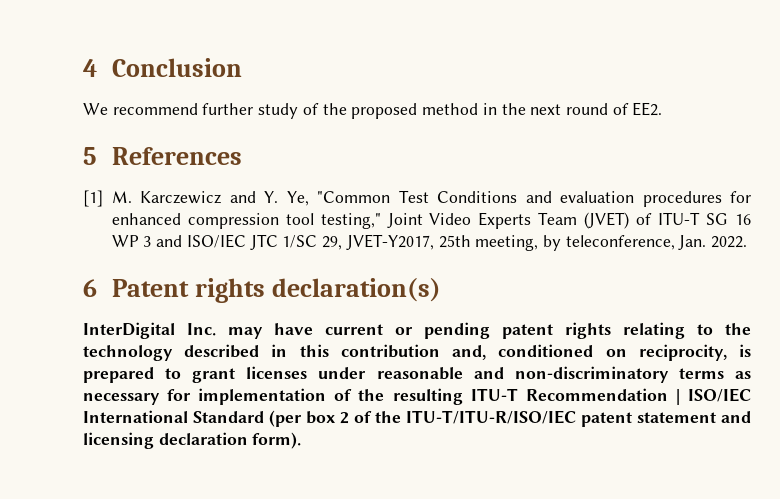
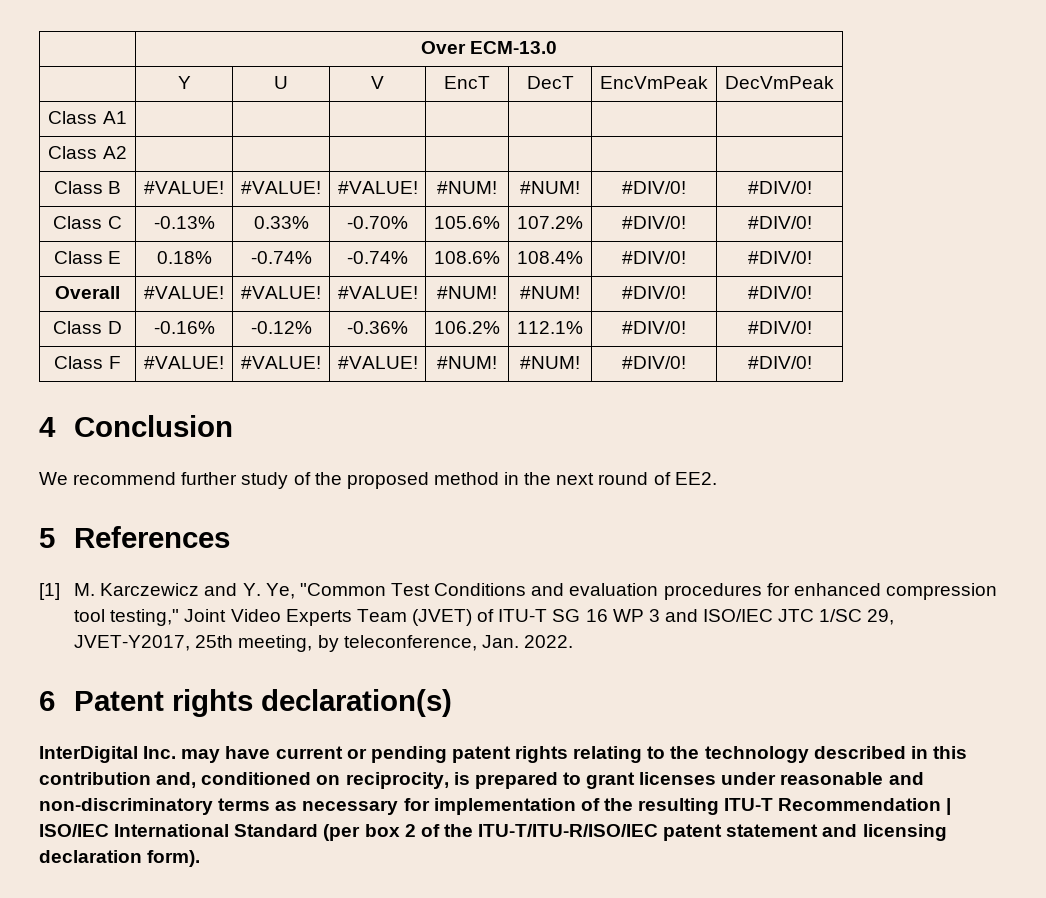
+ | Over ECM-13.0
+ | Y | U | V | EncT | DecT | EncVmPeak | DecVmPeak
+ Class A1 | | | | | | |
+ Class A2 | | | | | | |
+ Class B | #VALUE! | #VALUE! | #VALUE! | #NUM! | #NUM! | #DIV/0! | #DIV/0!
+ Class C | -0.13% | 0.33% | -0.70% | 105.6% | 107.2% | #DIV/0! | #DIV/0!
+ Class E | 0.18% | -0.74% | -0.74% | 108.6% | 108.4% | #DIV/0! | #DIV/0!
+ Overall | #VALUE! | #VALUE! | #VALUE! | #NUM! | #NUM! | #DIV/0! | #DIV/0!
+ Class D | -0.16% | -0.12% | -0.36% | 106.2% | 112.1% | #DIV/0! | #DIV/0!
+ Class F | #VALUE! | #VALUE! | #VALUE! | #NUM! | #NUM! | #DIV/0! | #DIV/0!

